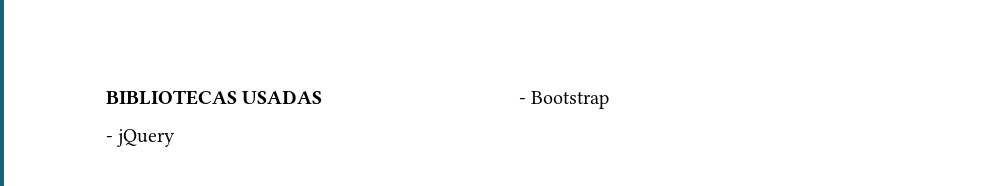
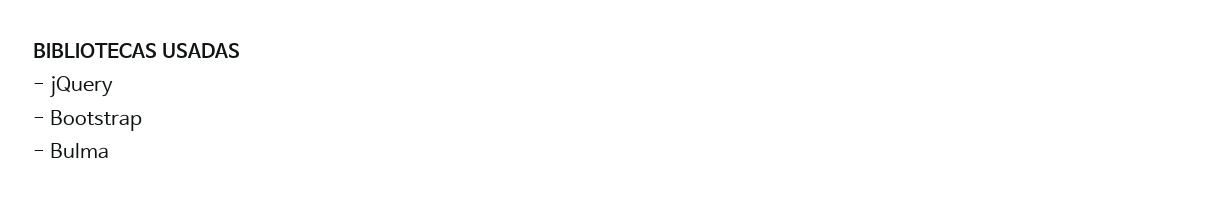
+ - Bulma

